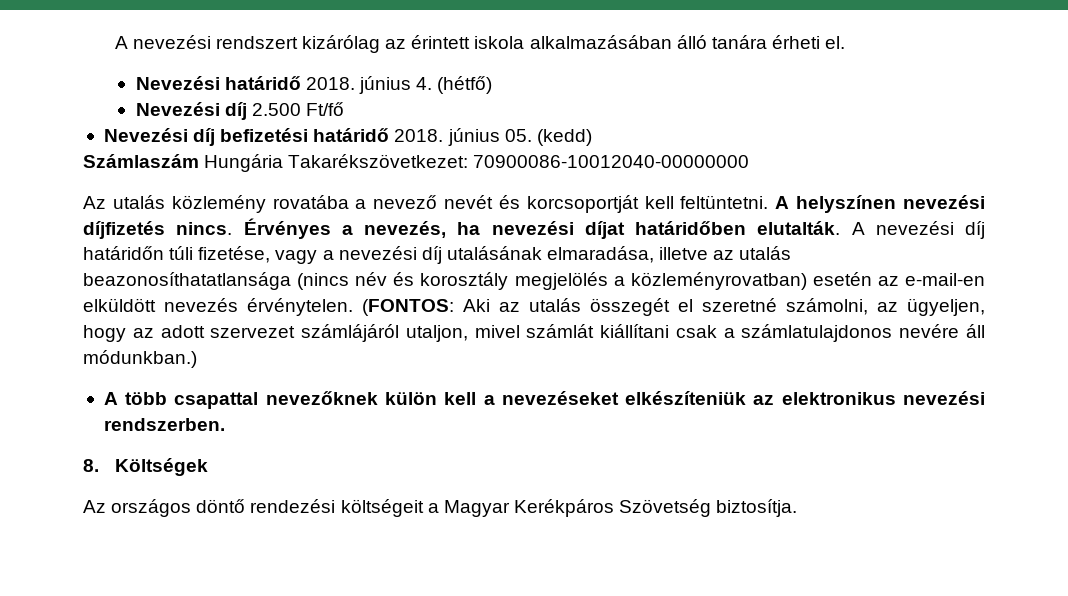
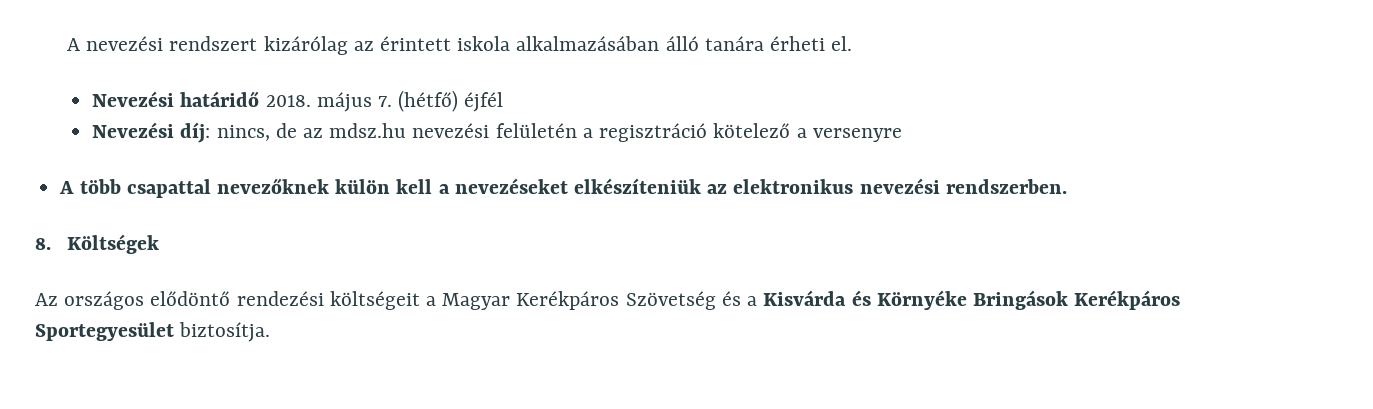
- Nevezési határidő 2018. június 4. (hétfő)
- Nevezési díj 2.500 Ft/fő
- Nevezési díj befizetési határidő 2018. június 05. (kedd)
- Számlaszám Hungária Takarékszövetkezet: 70900086-10012040-00000000
- Az utalás közlemény rovatába a nevező nevét és korcsoportját kell feltüntetni. A helyszínen nevezési díjfizetés nincs. Érvényes a nevezés, ha nevezési díjat határidőben elutalták. A nevezési díj határidőn túli fizetése, vagy a nevezési díj utalásának elmaradása, illetve az utalás beazonosíthatatlansága (nincs név és korosztály megjelölés a közleményrovatban) esetén az e-mail-en elküldött nevezés érvénytelen. (FONTOS: Aki az utalás összegét el szeretné számolni, az ügyeljen, hogy az adott szervezet számlájáról utaljon, mivel számlát kiállítani csak a számlatulajdonos nevére áll módunkban.)
+ Nevezési határidő 2018. május 7. (hétfő) éjfél
+ Nevezési díj: nincs, de az mdsz.hu nevezési felületén a regisztráció kötelező a versenyre
- Az országos döntő rendezési költségeit a Magyar Kerékpáros Szövetség biztosítja.
+ Az országos elődöntő rendezési költségeit a Magyar Kerékpáros Szövetség és a Kisvárda és Környéke Bringások Kerékpáros Sportegyesület biztosítja.

